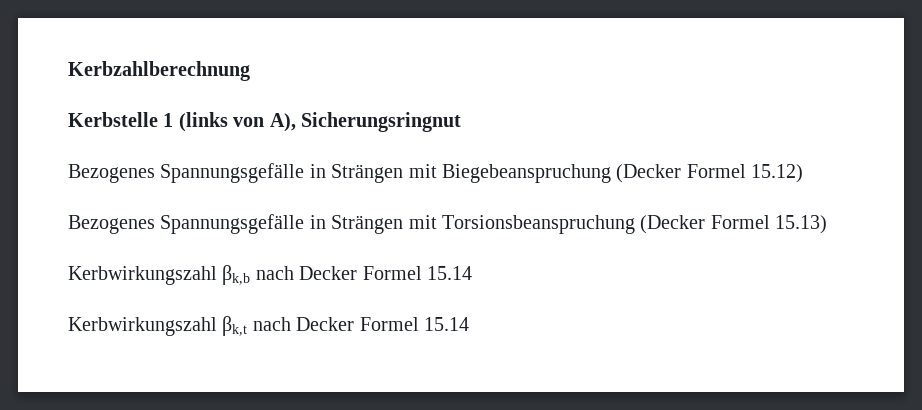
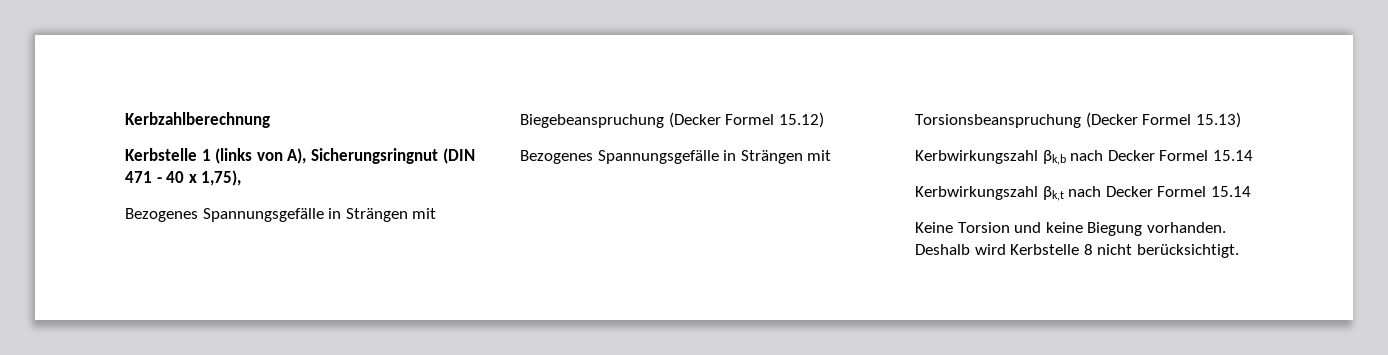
- Kerbstelle 1 (links von A), Sicherungsringnut
+ Kerbstelle 1 (links von A), Sicherungsringnut (DIN 471 - 40 x 1,75),
+ Keine Torsion und keine Biegung vorhanden. Deshalb wird Kerbstelle 8 nicht berücksichtigt.

